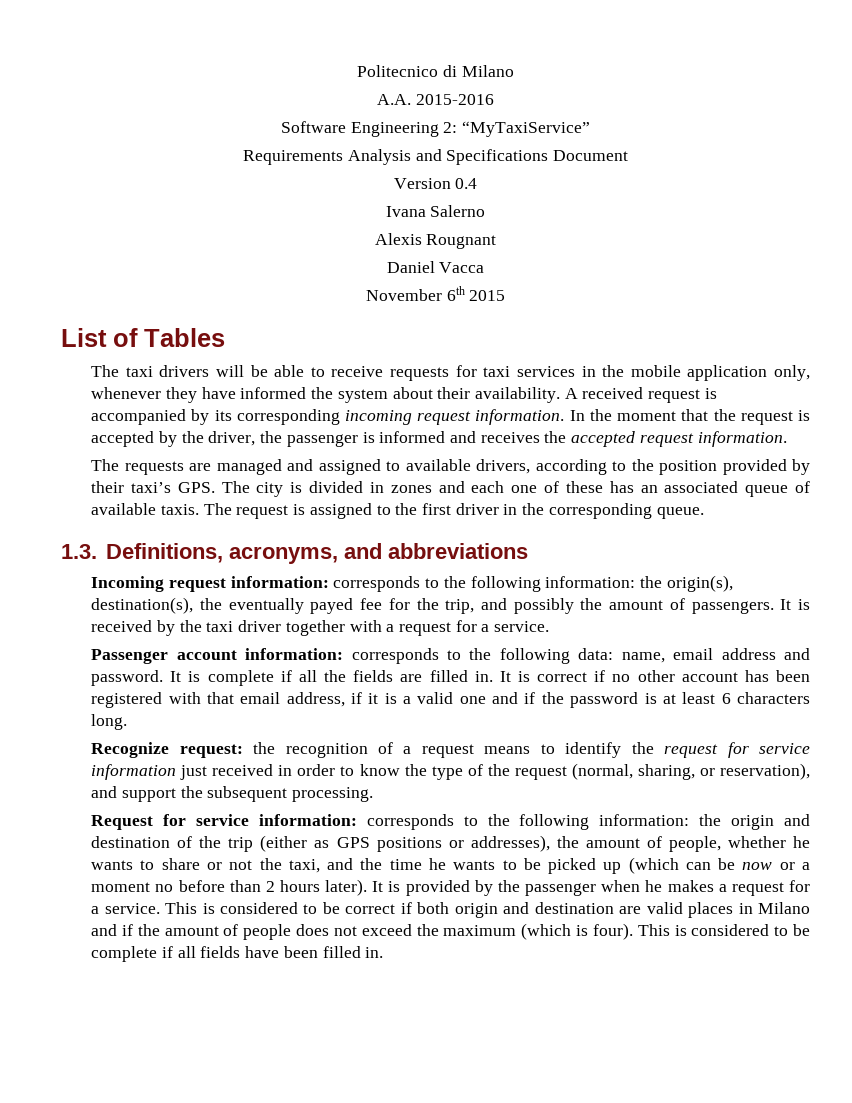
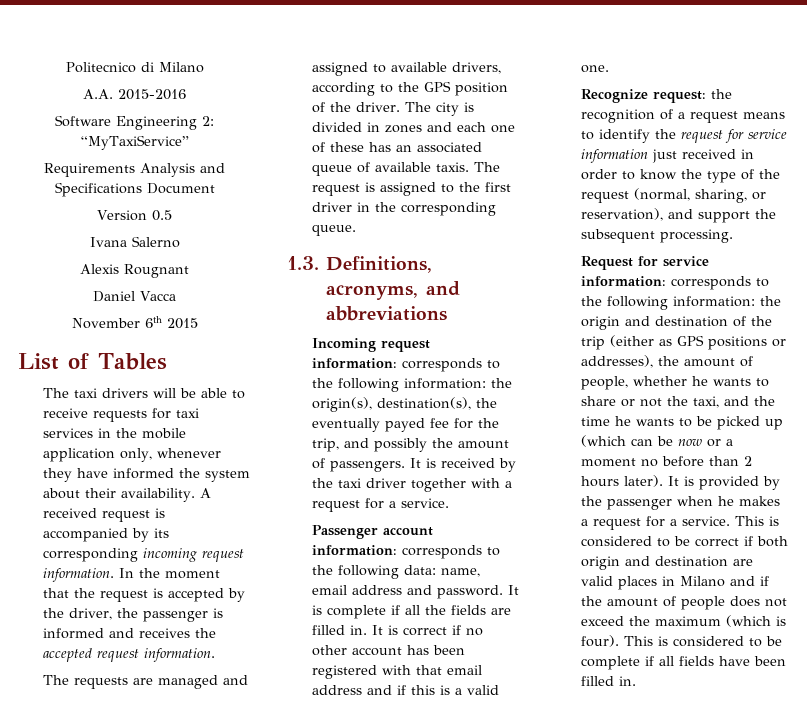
- Version 0.4
+ Version 0.5
- The requests are managed and assigned to available drivers, according to the position provided by their taxi’s GPS. The city is divided in zones and each one of these has an associated queue of available taxis.
+ The requests are managed and assigned to available drivers, according to the GPS position of the driver. The city is divided in zones and each one of these has an associated queue of available taxis.
- It is correct if no other account has been registered with that email address, if it is a valid one and if the password is at least 6 characters long.
+ It is correct if no other account has been registered with that email address and if this is a valid one.

